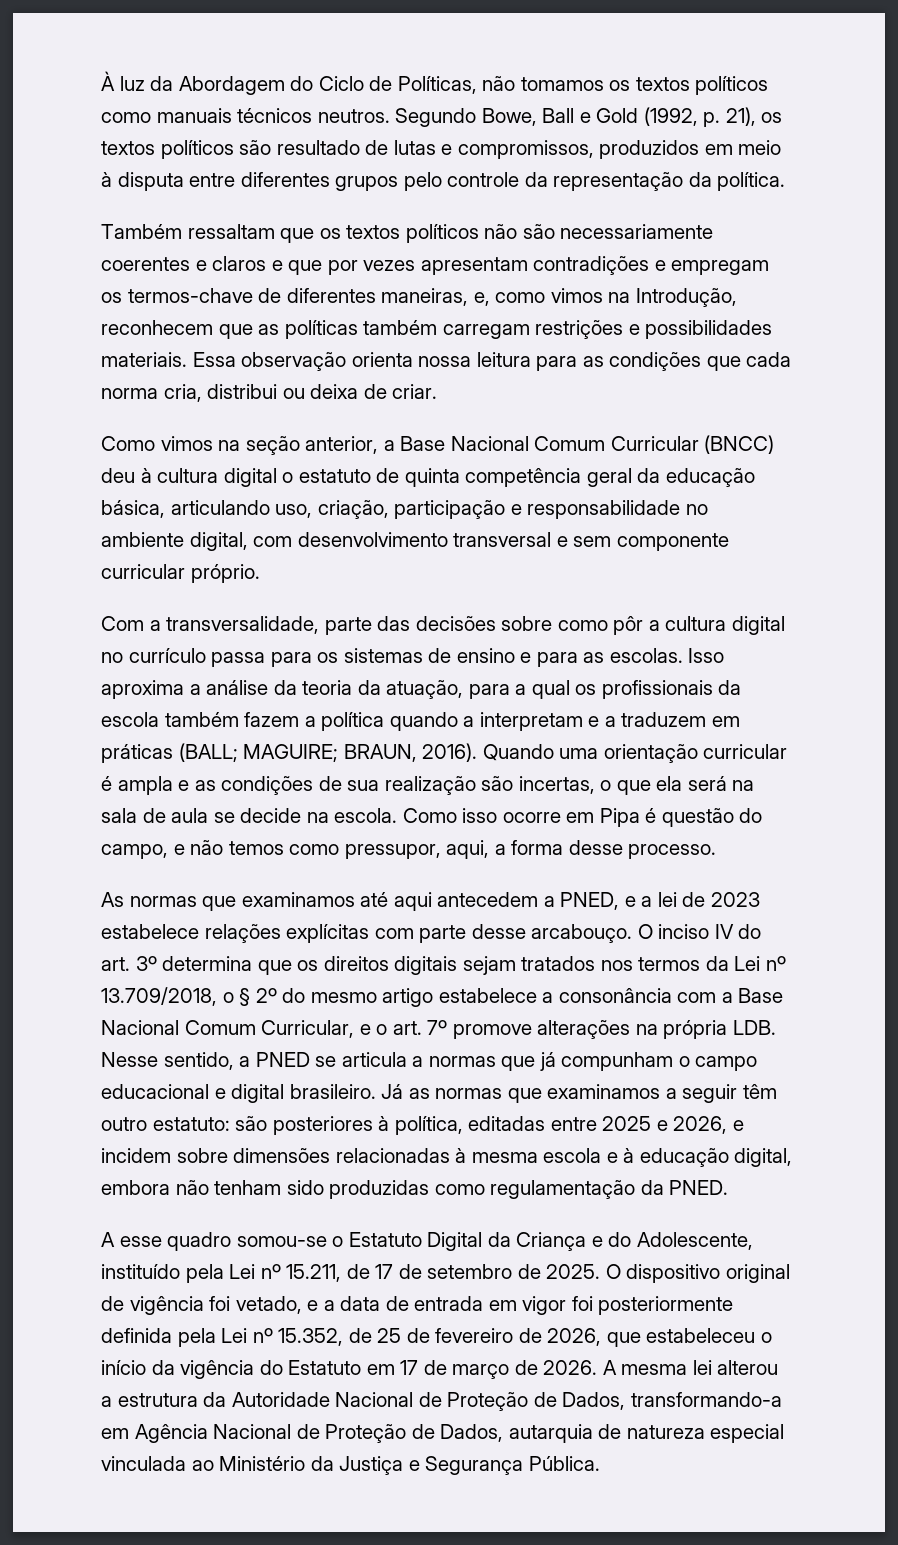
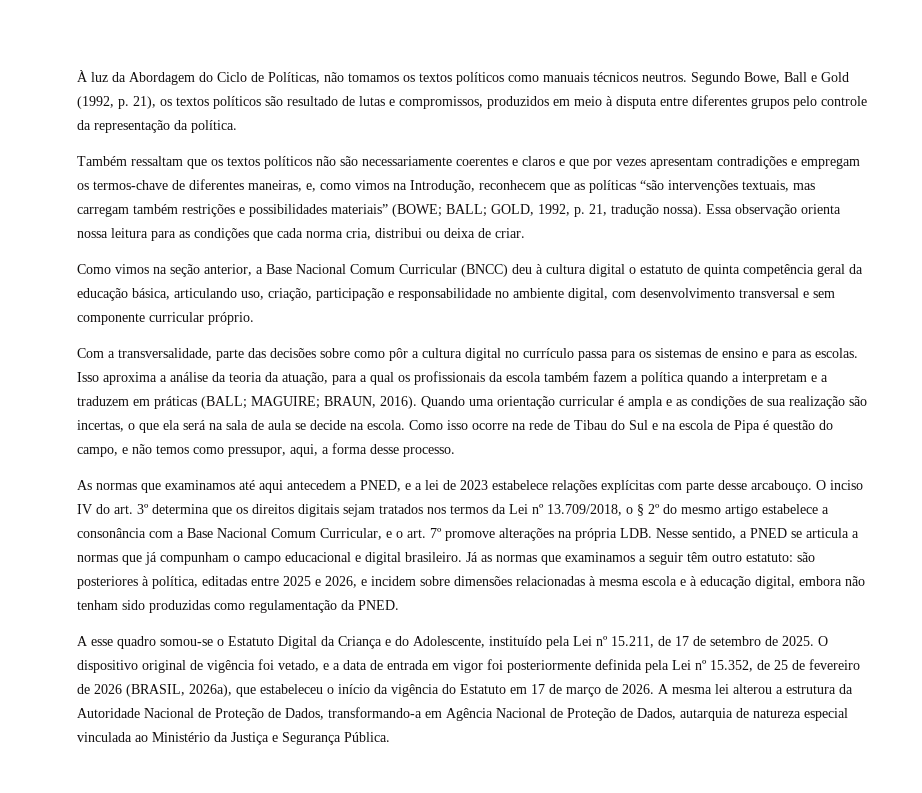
- Também ressaltam que os textos políticos não são necessariamente coerentes e claros e que por vezes apresentam contradições e empregam os termos-chave de diferentes maneiras, e, como vimos na Introdução, reconhecem que as políticas também carregam restrições e possibilidades materiais.
+ Também ressaltam que os textos políticos não são necessariamente coerentes e claros e que por vezes apresentam contradições e empregam os termos-chave de diferentes maneiras, e, como vimos na Introdução, reconhecem que as políticas “são intervenções textuais, mas carregam também restrições e possibilidades materiais” (BOWE; BALL; GOLD, 1992, p. 21, tradução nossa).
- Como isso ocorre em Pipa é questão do campo, e não temos como pressupor, aqui, a forma desse processo.
+ Como isso ocorre na rede de Tibau do Sul e na escola de Pipa é questão do campo, e não temos como pressupor, aqui, a forma desse processo.
- O dispositivo original de vigência foi vetado, e a data de entrada em vigor foi posteriormente definida pela Lei nº 15.352, de 25 de fevereiro de 2026, que estabeleceu o início da vigência do Estatuto em 17 de março de 2026.
+ O dispositivo original de vigência foi vetado, e a data de entrada em vigor foi posteriormente definida pela Lei nº 15.352, de 25 de fevereiro de 2026 (BRASIL, 2026a), que estabeleceu o início da vigência do Estatuto em 17 de março de 2026.

